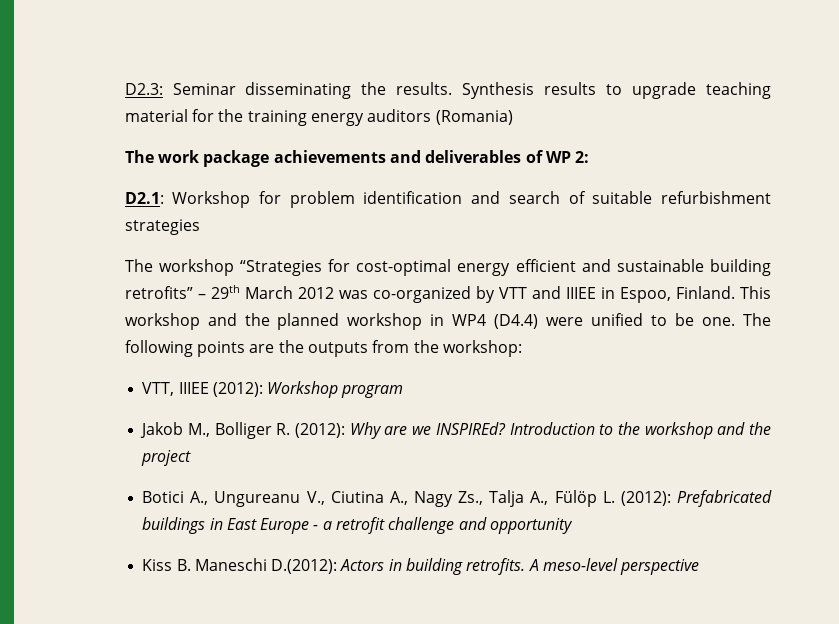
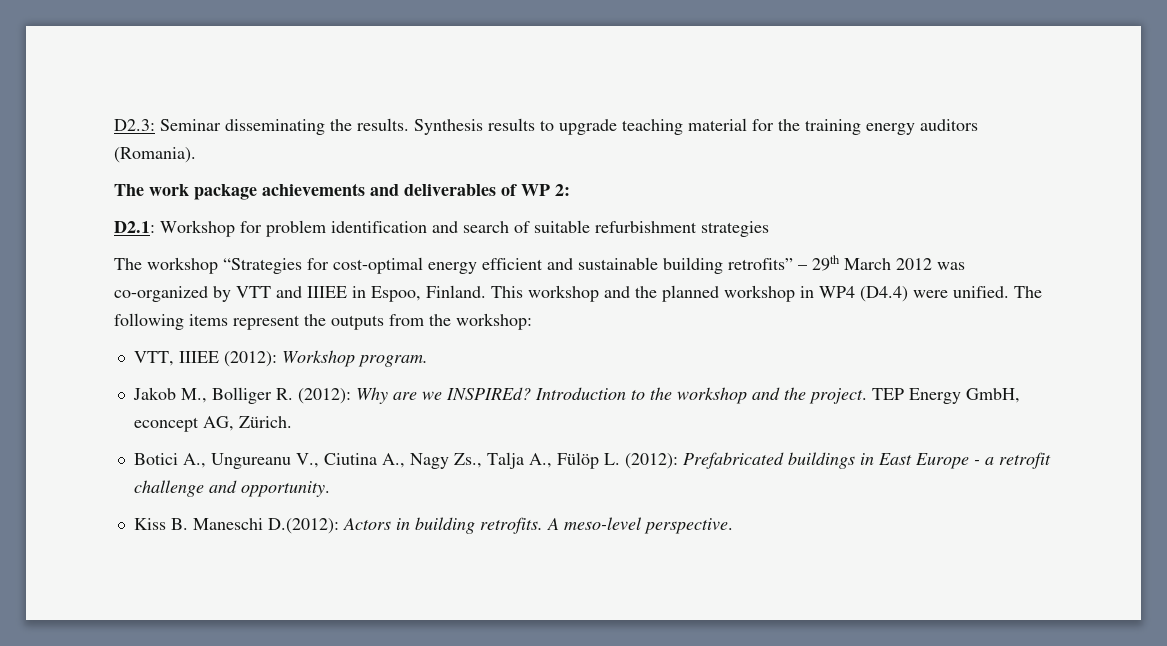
- Synthesis results to upgrade teaching material for the training energy auditors (Romania)
+ Synthesis results to upgrade teaching material for the training energy auditors (Romania).
- This workshop and the planned workshop in WP4 (D4.4) were unified to be one. The following points are the outputs from the workshop:
+ This workshop and the planned workshop in WP4 (D4.4) were unified. The following items represent the outputs from the workshop:
- VTT, IIIEE (2012): Workshop program
+ VTT, IIIEE (2012): Workshop program.
- Introduction to the workshop and the project
+ Introduction to the workshop and the project. TEP Energy GmbH, econcept AG, Zürich.
- Botici A., Ungureanu V., Ciutina A., Nagy Zs., Talja A., Fülöp L. (2012): Prefabricated buildings in East Europe - a retrofit challenge and opportunity
+ Botici A., Ungureanu V., Ciutina A., Nagy Zs., Talja A., Fülöp L. (2012): Prefabricated buildings in East Europe - a retrofit challenge and opportunity.
- A meso-level perspective
+ A meso-level perspective.

